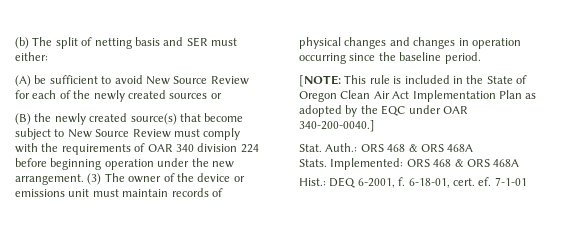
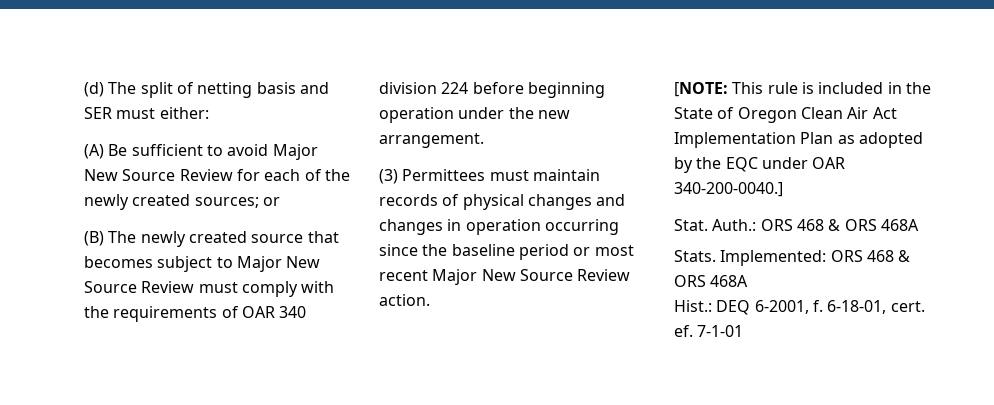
- (b) The split of netting basis and SER must either:
+ (d) The split of netting basis and SER must either:
- (A) be sufficient to avoid New Source Review for each of the newly created sources or
+ (A) Be sufficient to avoid Major New Source Review for each of the newly created sources; or
- (B) the newly created source(s) that become subject to New Source Review must comply with the requirements of OAR 340 division 224 before beginning operation under the new arrangement. (3) The owner of the device or emissions unit must maintain records of physical changes and changes in operation occurring since the baseline period.
+ (B) The newly created source that becomes subject to Major New Source Review must comply with the requirements of OAR 340 division 224 before beginning operation under the new arrangement.
+ (3) Permittees must maintain records of physical changes and changes in operation occurring since the baseline period or most recent Major New Source Review action.

